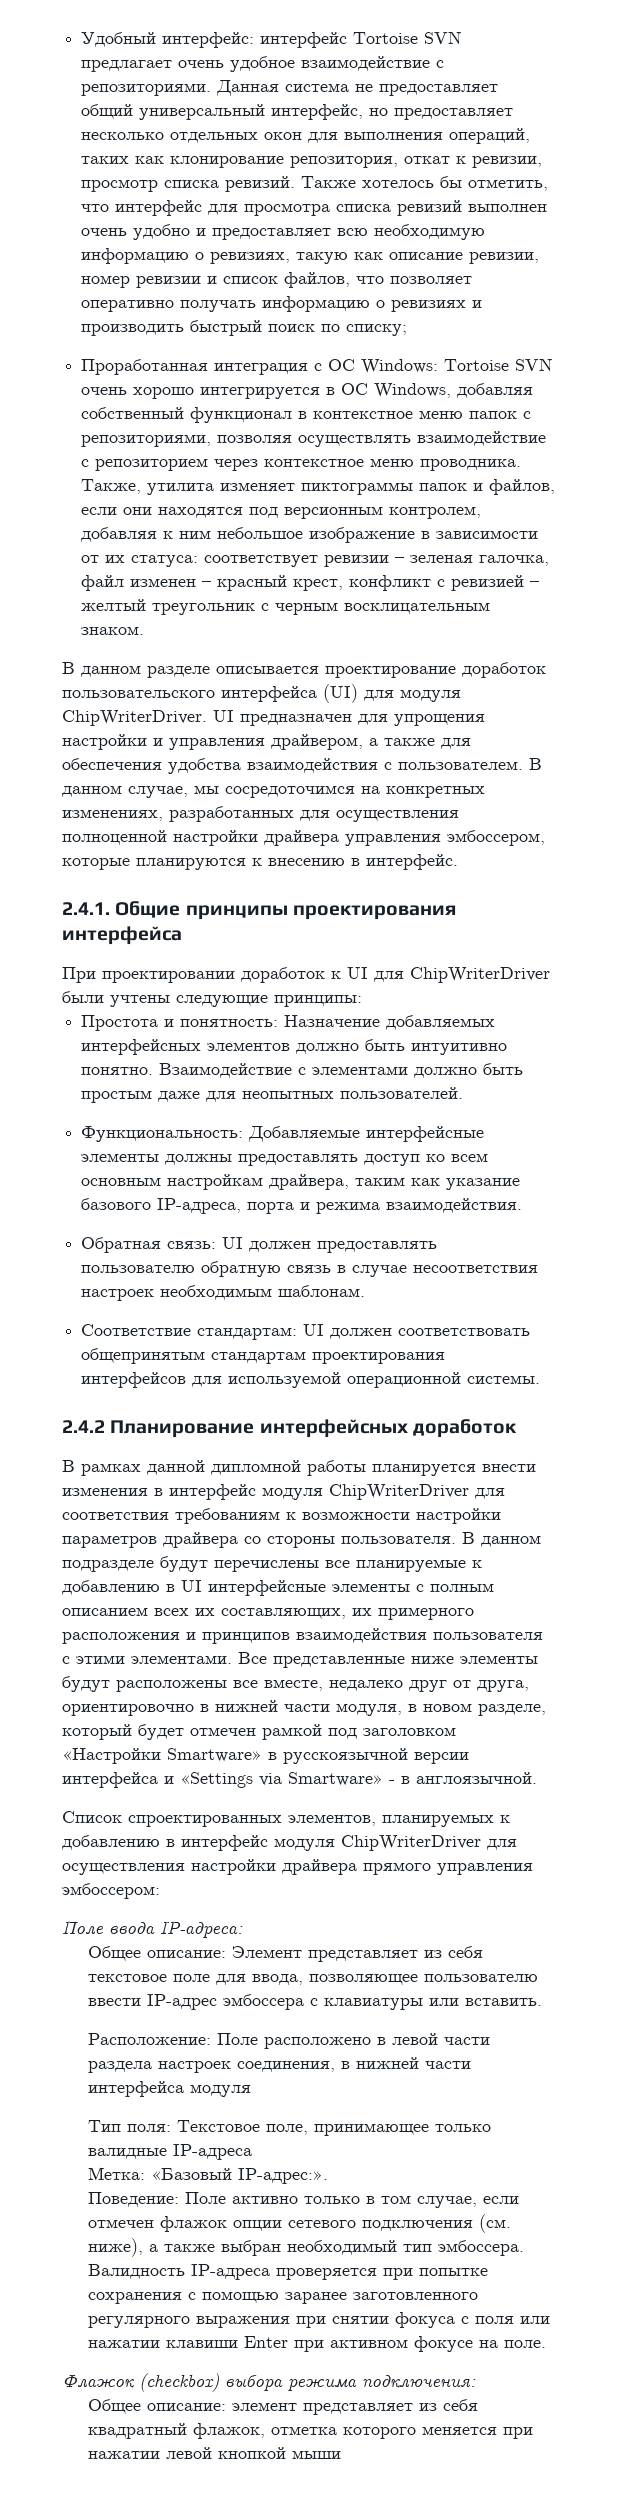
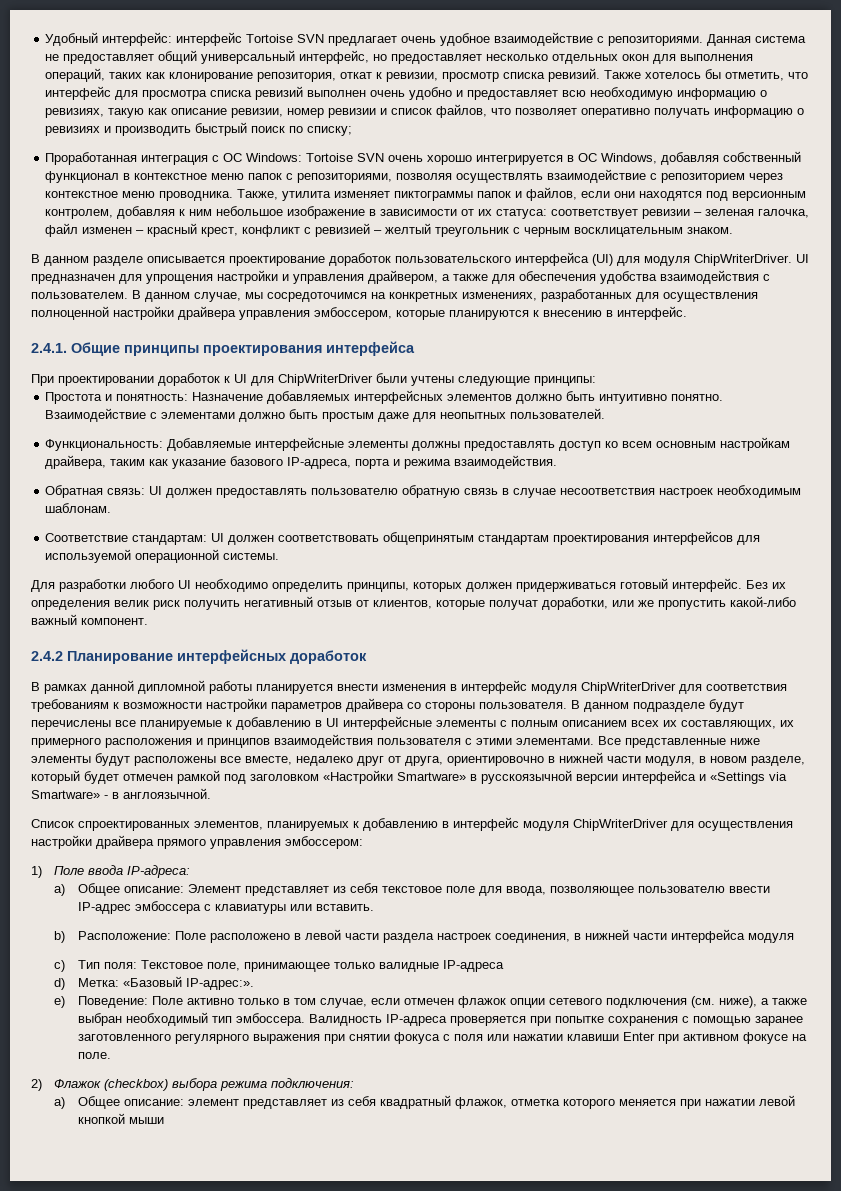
+ Для разработки любого UI необходимо определить принципы, которых должен придерживаться готовый интерфейс. Без их определения велик риск получить негативный отзыв от клиентов, которые получат доработки, или же пропустить какой-либо важный компонент.
- Поле ввода IP-адреса:
+ 1) Поле ввода IP-адреса:
- Общее описание: Элемент представляет из себя текстовое поле для ввода, позволяющее пользователю ввести IP-адрес эмбоссера с клавиатуры или вставить.
+ a) Общее описание: Элемент представляет из себя текстовое поле для ввода, позволяющее пользователю ввести IP-адрес эмбоссера с клавиатуры или вставить.
- Расположение: Поле расположено в левой части раздела настроек соединения, в нижней части интерфейса модуля
+ b) Расположение: Поле расположено в левой части раздела настроек соединения, в нижней части интерфейса модуля
- Тип поля: Текстовое поле, принимающее только валидные IP-адреса
+ c) Тип поля: Текстовое поле, принимающее только валидные IP-адреса
- Метка: «Базовый IP-адрес:».
+ d) Метка: «Базовый IP-адрес:».
- Поведение: Поле активно только в том случае, если отмечен флажок опции сетевого подключения (см. ниже), а также выбран необходимый тип эмбоссера.
+ e) Поведение: Поле активно только в том случае, если отмечен флажок опции сетевого подключения (см. ниже), а также выбран необходимый тип эмбоссера.
- Флажок (checkbox) выбора режима подключения:
+ 2) Флажок (checkbox) выбора режима подключения:
- Общее описание: элемент представляет из себя квадратный флажок, отметка которого меняется при нажатии левой кнопкой мыши
+ a) Общее описание: элемент представляет из себя квадратный флажок, отметка которого меняется при нажатии левой кнопкой мыши

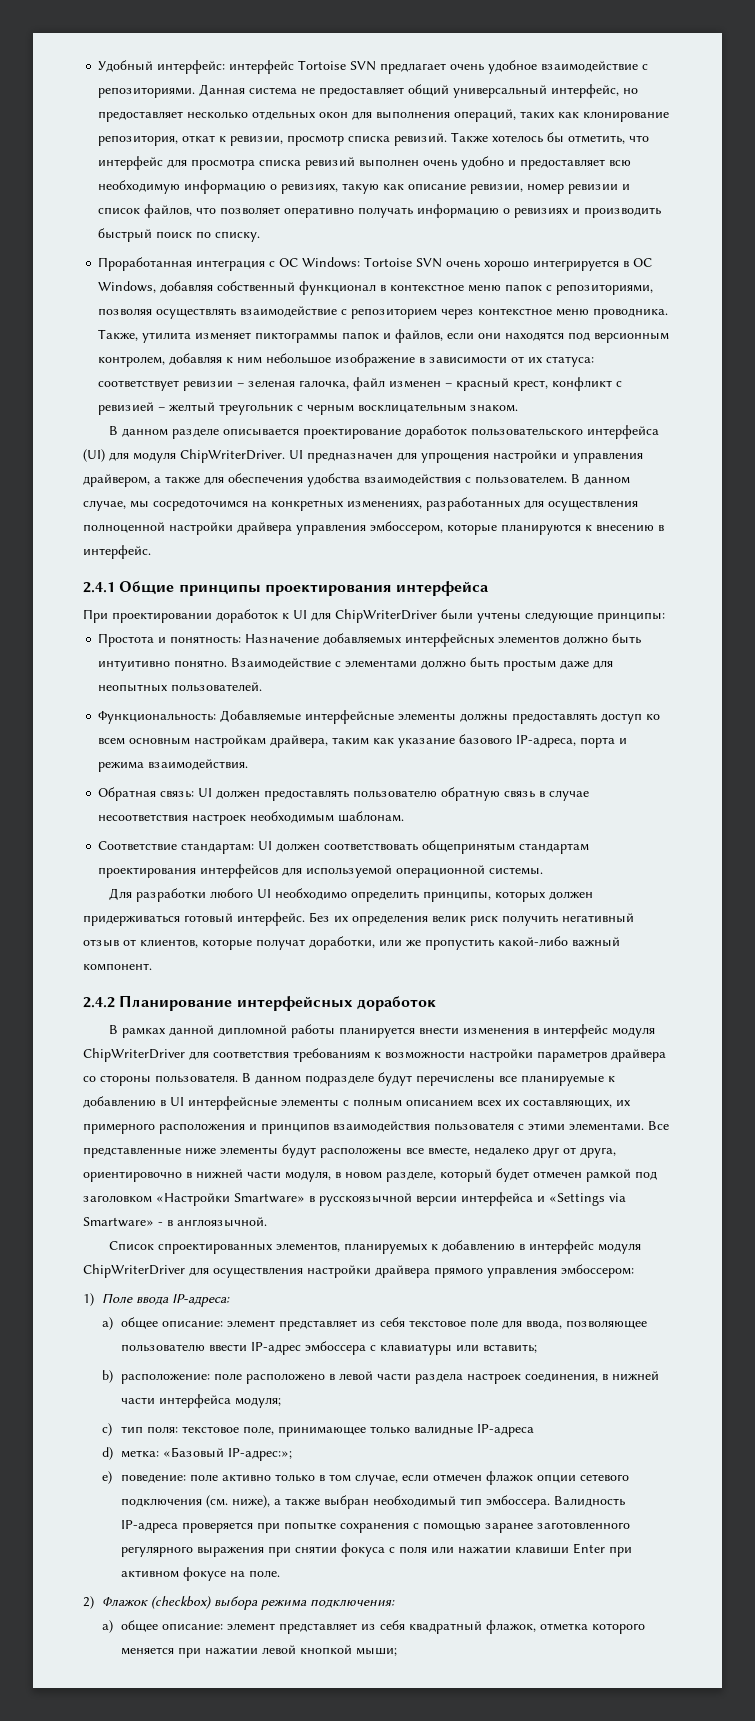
- Также хотелось бы отметить, что интерфейс для просмотра списка ревизий выполнен очень удобно и предоставляет всю необходимую информацию о ревизиях, такую как описание ревизии, номер ревизии и список файлов, что позволяет оперативно получать информацию о ревизиях и производить быстрый поиск по списку;
+ Также хотелось бы отметить, что интерфейс для просмотра списка ревизий выполнен очень удобно и предоставляет всю необходимую информацию о ревизиях, такую как описание ревизии, номер ревизии и список файлов, что позволяет оперативно получать информацию о ревизиях и производить быстрый поиск по списку.
- 2.4.1. Общие принципы проектирования интерфейса
+ 2.4.1 Общие принципы проектирования интерфейса
- a) Общее описание: Элемент представляет из себя текстовое поле для ввода, позволяющее пользователю ввести IP-адрес эмбоссера с клавиатуры или вставить.
+ a) общее описание: элемент представляет из себя текстовое поле для ввода, позволяющее пользователю ввести IP-адрес эмбоссера с клавиатуры или вставить;
- b) Расположение: Поле расположено в левой части раздела настроек соединения, в нижней части интерфейса модуля
+ b) расположение: поле расположено в левой части раздела настроек соединения, в нижней части интерфейса модуля;
- c) Тип поля: Текстовое поле, принимающее только валидные IP-адреса
+ c) тип поля: текстовое поле, принимающее только валидные IP-адреса
- d) Метка: «Базовый IP-адрес:».
+ d) метка: «Базовый IP-адрес:»;
- e) Поведение: Поле активно только в том случае, если отмечен флажок опции сетевого подключения (см. ниже), а также выбран необходимый тип эмбоссера.
+ e) поведение: поле активно только в том случае, если отмечен флажок опции сетевого подключения (см. ниже), а также выбран необходимый тип эмбоссера.
- a) Общее описание: элемент представляет из себя квадратный флажок, отметка которого меняется при нажатии левой кнопкой мыши
+ a) общее описание: элемент представляет из себя квадратный флажок, отметка которого меняется при нажатии левой кнопкой мыши;

